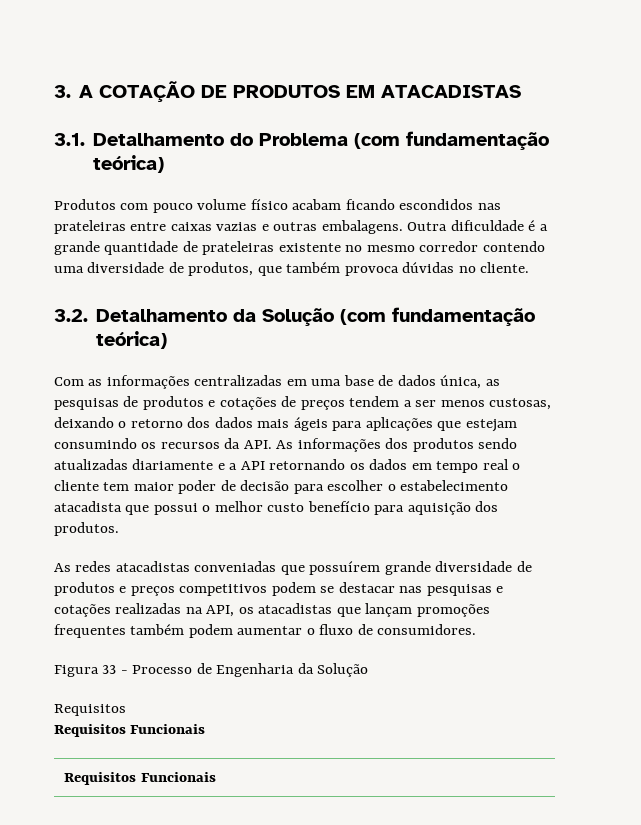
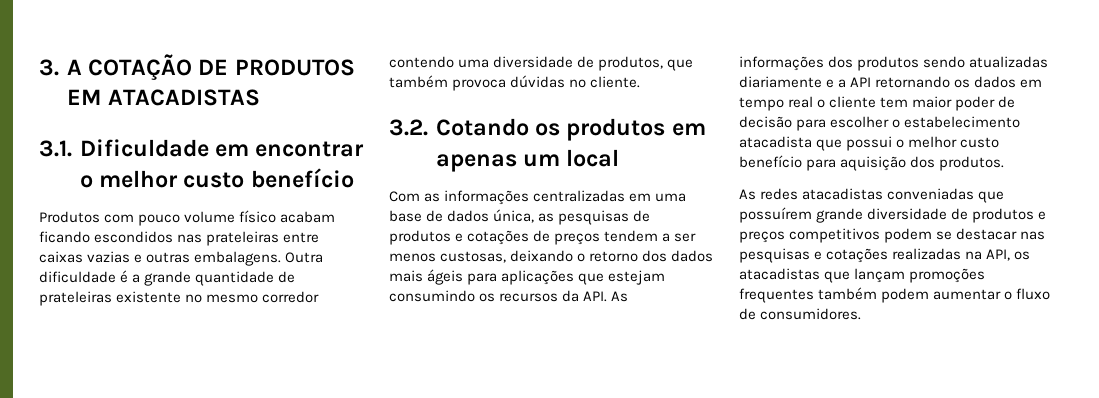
- 3.1. Detalhamento do Problema (com fundamentação teórica)
+ 3.1. Dificuldade em encontrar o melhor custo benefício
- 3.2. Detalhamento da Solução (com fundamentação teórica)
+ 3.2. Cotando os produtos em apenas um local
- Figura 33 - Processo de Engenharia da Solução
- Requisitos
- Requisitos Funcionais
- Requisitos Funcionais

